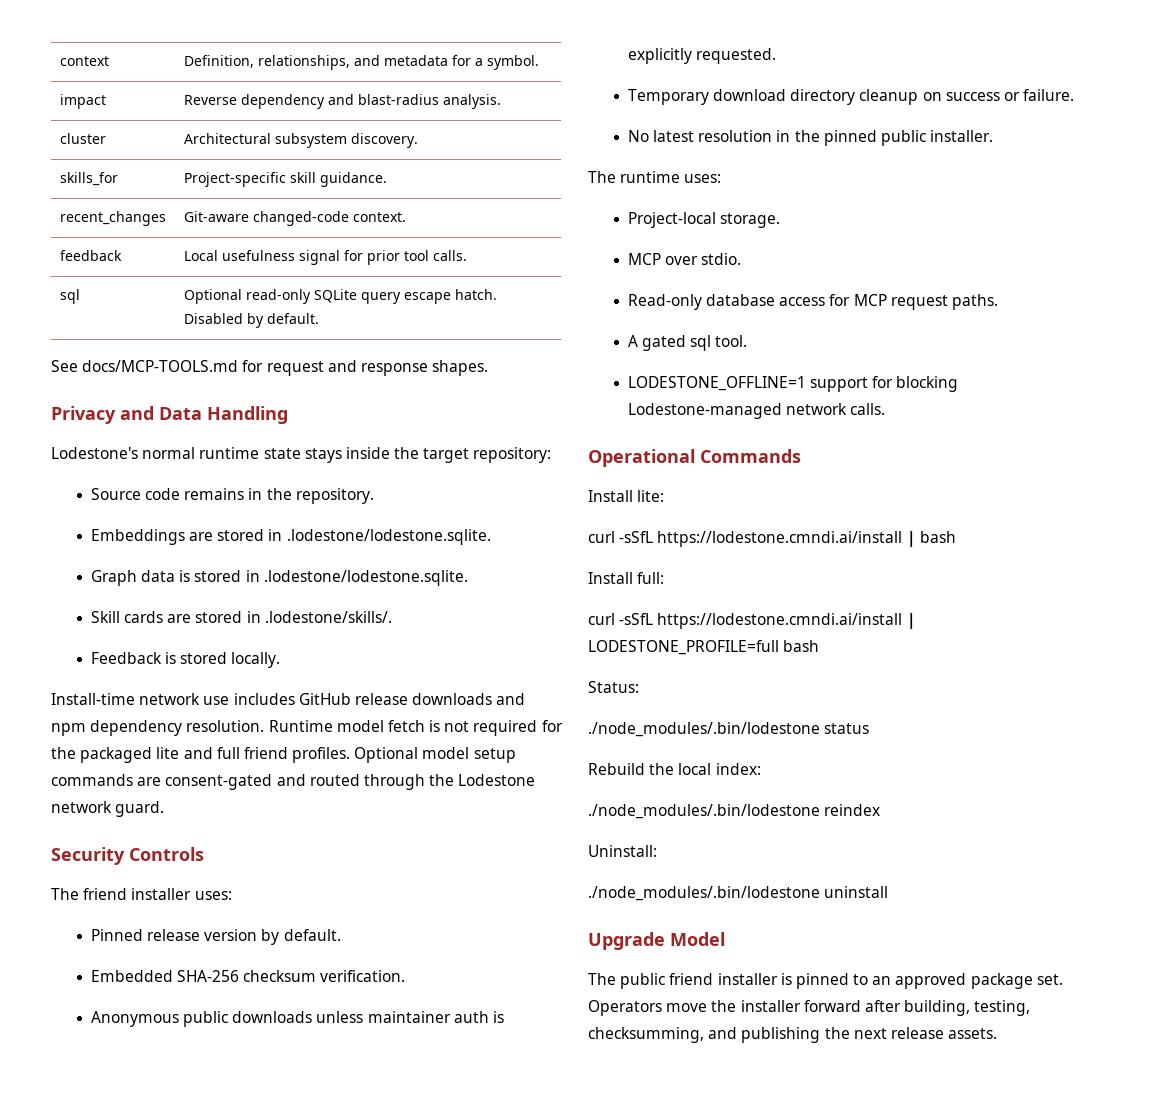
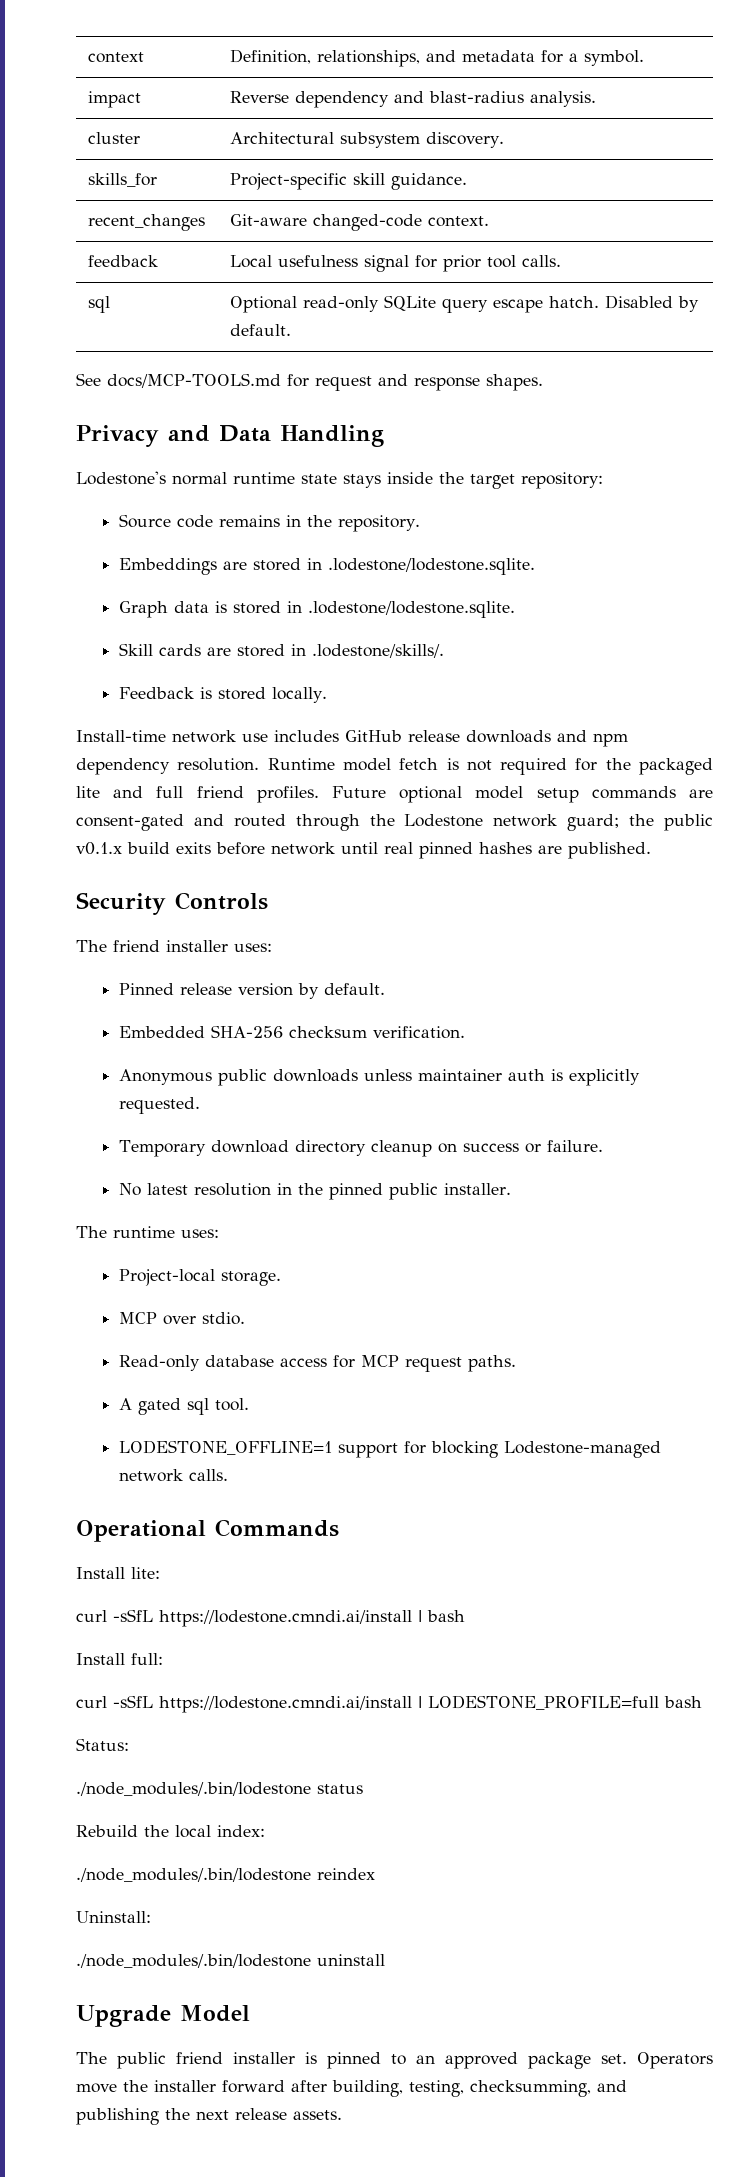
- Optional model setup commands are consent-gated and routed through the Lodestone network guard.
+ Future optional model setup commands are consent-gated and routed through the Lodestone network guard; the public v0.1.x build exits before network until real pinned hashes are published.

